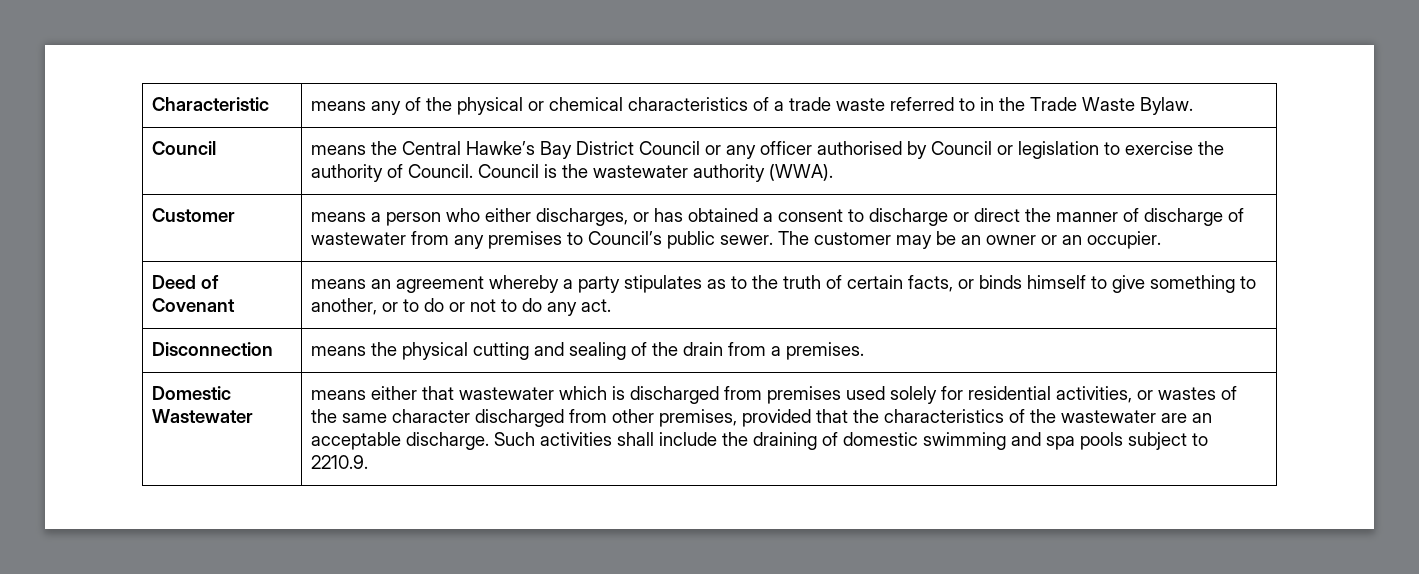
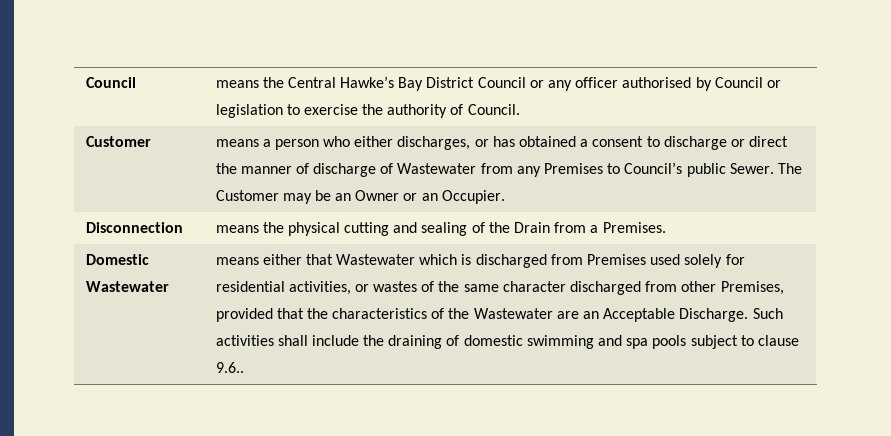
- Characteristic | means any of the physical or chemical characteristics of a trade waste referred to in the Trade Waste Bylaw.
- Council | means the Central Hawke’s Bay District Council or any officer authorised by Council or legislation to exercise the authority of Council. Council is the wastewater authority (WWA).
+ Council | means the Central Hawke’s Bay District Council or any officer authorised by Council or legislation to exercise the authority of Council.
- Customer | means a person who either discharges, or has obtained a consent to discharge or direct the manner of discharge of wastewater from any premises to Council’s public sewer. The customer may be an owner or an occupier.
- Deed of Covenant | means an agreement whereby a party stipulates as to the truth of certain facts, or binds himself to give something to another, or to do or not to do any act.
+ Customer | means a person who either discharges, or has obtained a consent to discharge or direct the manner of discharge of Wastewater from any Premises to Council’s public Sewer. The Customer may be an Owner or an Occupier.
- Disconnection | means the physical cutting and sealing of the drain from a premises.
+ Disconnection | means the physical cutting and sealing of the Drain from a Premises.
- means either that wastewater which is discharged from premises used solely for residential activities, or wastes of the same character discharged from other premises, provided that the characteristics of the wastewater are an acceptable discharge.
+ means either that Wastewater which is discharged from Premises used solely for residential activities, or wastes of the same character discharged from other Premises, provided that the characteristics of the Wastewater are an Acceptable Discharge.
- Such activities shall include the draining of domestic swimming and spa pools subject to 2210.9.
+ Such activities shall include the draining of domestic swimming and spa pools subject to clause 9.6..

